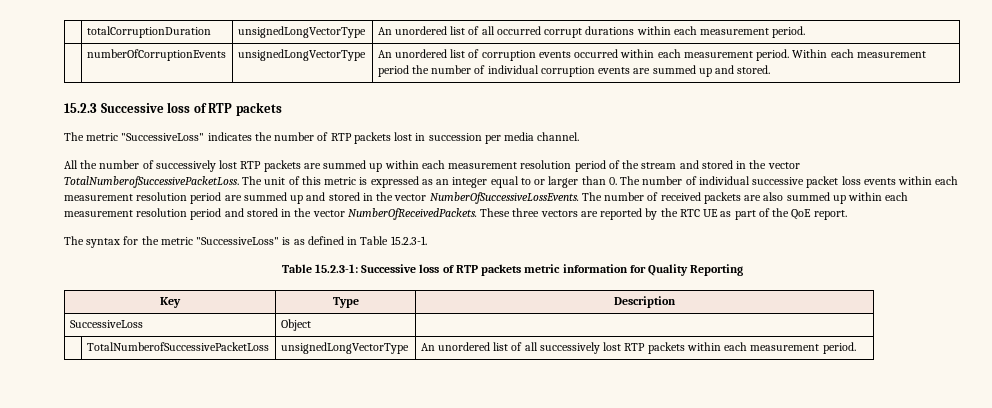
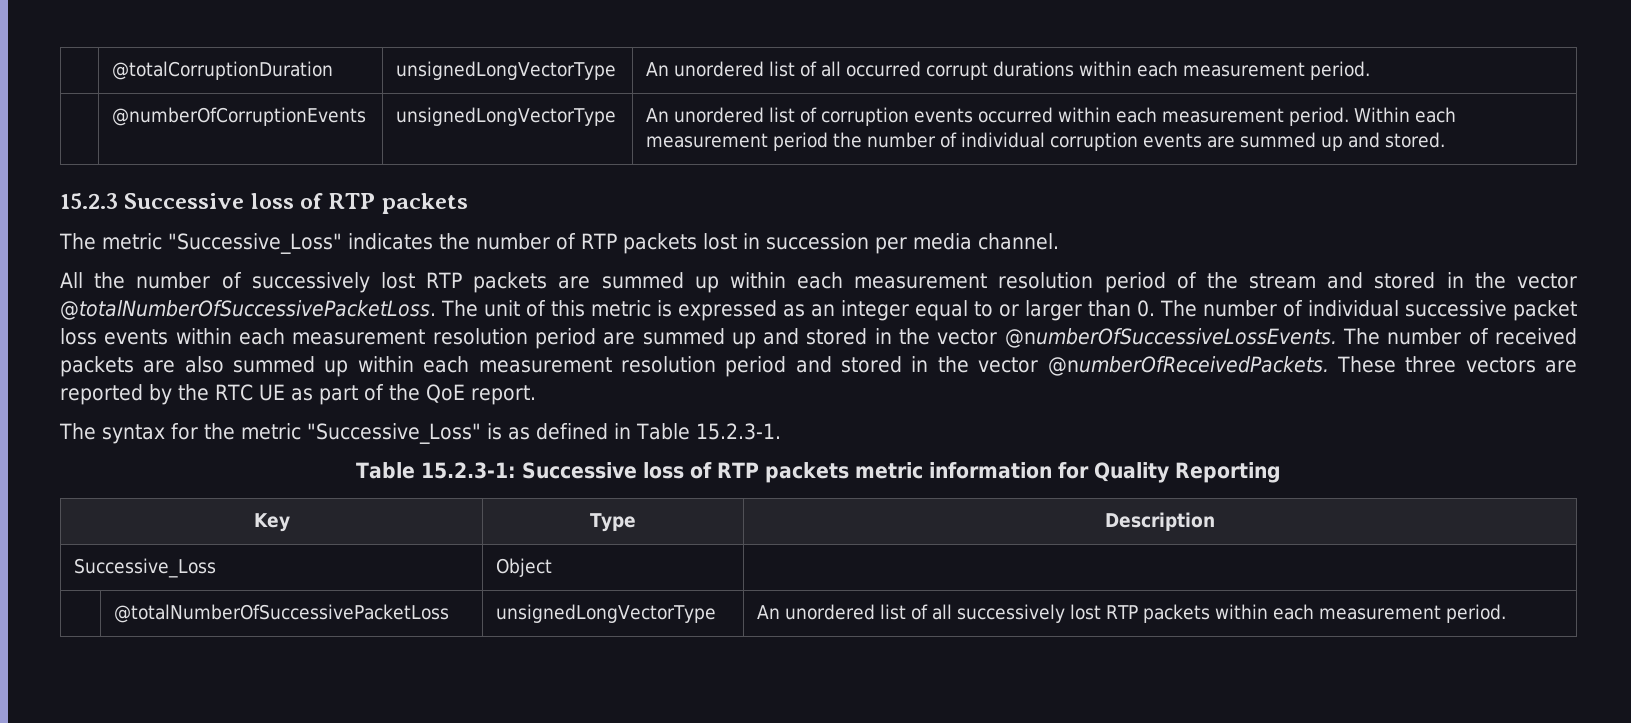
- | totalCorruptionDuration | unsignedLongVectorType | An unordered list of all occurred corrupt durations within each measurement period.
+ | @totalCorruptionDuration | unsignedLongVectorType | An unordered list of all occurred corrupt durations within each measurement period.
- | numberOfCorruptionEvents | unsignedLongVectorType | An unordered list of corruption events occurred within each measurement period. Within each measurement period the number of individual corruption events are summed up and stored.
+ | @numberOfCorruptionEvents | unsignedLongVectorType | An unordered list of corruption events occurred within each measurement period. Within each measurement period the number of individual corruption events are summed up and stored.
- The metric "SuccessiveLoss" indicates the number of RTP packets lost in succession per media channel.
+ The metric "Successive_Loss" indicates the number of RTP packets lost in succession per media channel.
- All the number of successively lost RTP packets are summed up within each measurement resolution period of the stream and stored in the vector TotalNumberofSuccessivePacketLoss.
+ All the number of successively lost RTP packets are summed up within each measurement resolution period of the stream and stored in the vector @totalNumberOfSuccessivePacketLoss.
- The unit of this metric is expressed as an integer equal to or larger than 0. The number of individual successive packet loss events within each measurement resolution period are summed up and stored in the vector NumberOfSuccessiveLossEvents.
+ The unit of this metric is expressed as an integer equal to or larger than 0. The number of individual successive packet loss events within each measurement resolution period are summed up and stored in the vector @numberOfSuccessiveLossEvents.
- The number of received packets are also summed up within each measurement resolution period and stored in the vector NumberOfReceivedPackets.
+ The number of received packets are also summed up within each measurement resolution period and stored in the vector @numberOfReceivedPackets.
- The syntax for the metric "SuccessiveLoss" is as defined in Table 15.2.3-1.
+ The syntax for the metric "Successive_Loss" is as defined in Table 15.2.3-1.
- SuccessiveLoss | Object |
+ Successive_Loss | Object |
- | TotalNumberofSuccessivePacketLoss | unsignedLongVectorType | An unordered list of all successively lost RTP packets within each measurement period.
+ | @totalNumberOfSuccessivePacketLoss | unsignedLongVectorType | An unordered list of all successively lost RTP packets within each measurement period.

